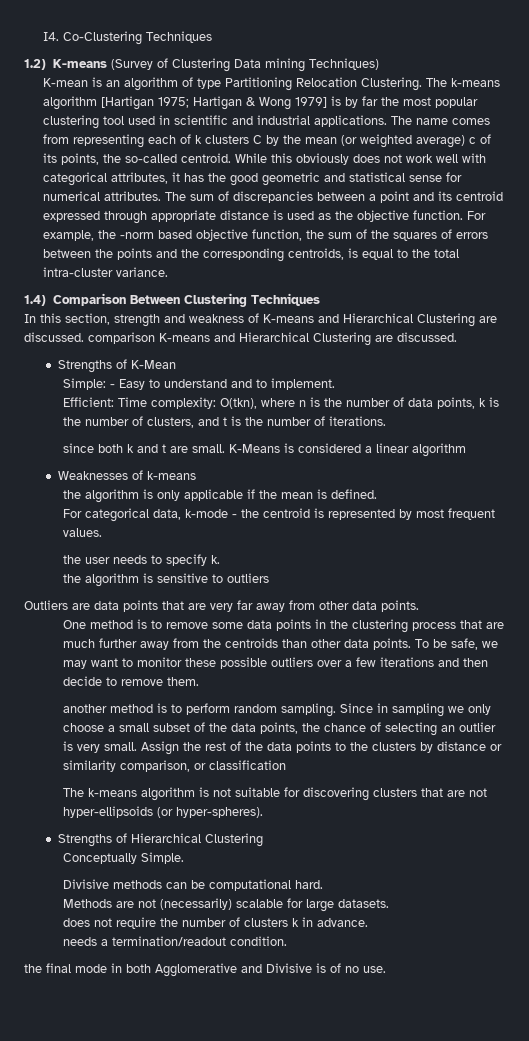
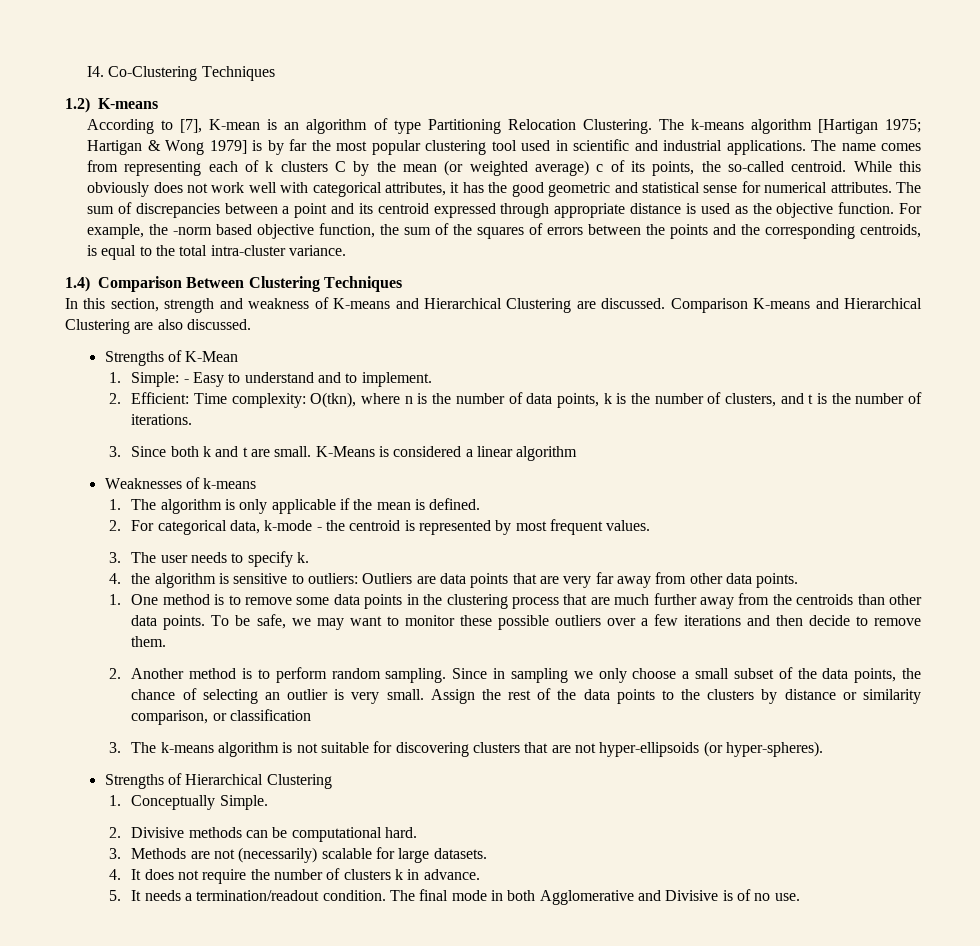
- 1.2) K-means (Survey of Clustering Data mining Techniques)
- K-mean is an algorithm of type Partitioning Relocation Clustering.
+ 1.2) K-means
+ According to [7], K-mean is an algorithm of type Partitioning Relocation Clustering.
- In this section, strength and weakness of K-means and Hierarchical Clustering are discussed. comparison K-means and Hierarchical Clustering are discussed.
+ In this section, strength and weakness of K-means and Hierarchical Clustering are discussed. Comparison K-means and Hierarchical Clustering are also discussed.
- Simple: - Easy to understand and to implement.
+ 1. Simple: - Easy to understand and to implement.
- Efficient: Time complexity: O(tkn), where n is the number of data points, k is the number of clusters, and t is the number of iterations.
+ 2. Efficient: Time complexity: O(tkn), where n is the number of data points, k is the number of clusters, and t is the number of iterations.
- since both k and t are small.
+ 3. Since both k and t are small.
- the algorithm is only applicable if the mean is defined.
+ 1. The algorithm is only applicable if the mean is defined.
- For categorical data, k-mode - the centroid is represented by most frequent values.
+ 2. For categorical data, k-mode - the centroid is represented by most frequent values.
- the user needs to specify k.
+ 3. The user needs to specify k.
- the algorithm is sensitive to outliers
- Outliers are data points that are very far away from other data points.
+ 4. the algorithm is sensitive to outliers: Outliers are data points that are very far away from other data points.
- One method is to remove some data points in the clustering process that are much further away from the centroids than other data points.
+ 1. One method is to remove some data points in the clustering process that are much further away from the centroids than other data points.
- another method is to perform random sampling.
+ 2. Another method is to perform random sampling.
- The k-means algorithm is not suitable for discovering clusters that are not hyper-ellipsoids (or hyper-spheres).
+ 3. The k-means algorithm is not suitable for discovering clusters that are not hyper-ellipsoids (or hyper-spheres).
- Conceptually Simple.
+ 1. Conceptually Simple.
- Divisive methods can be computational hard.
+ 2. Divisive methods can be computational hard.
- Methods are not (necessarily) scalable for large datasets.
+ 3. Methods are not (necessarily) scalable for large datasets.
- does not require the number of clusters k in advance.
+ 4. It does not require the number of clusters k in advance.
- needs a termination/readout condition.
- the final mode in both Agglomerative and Divisive is of no use.
+ 5. It needs a termination/readout condition. The final mode in both Agglomerative and Divisive is of no use.

